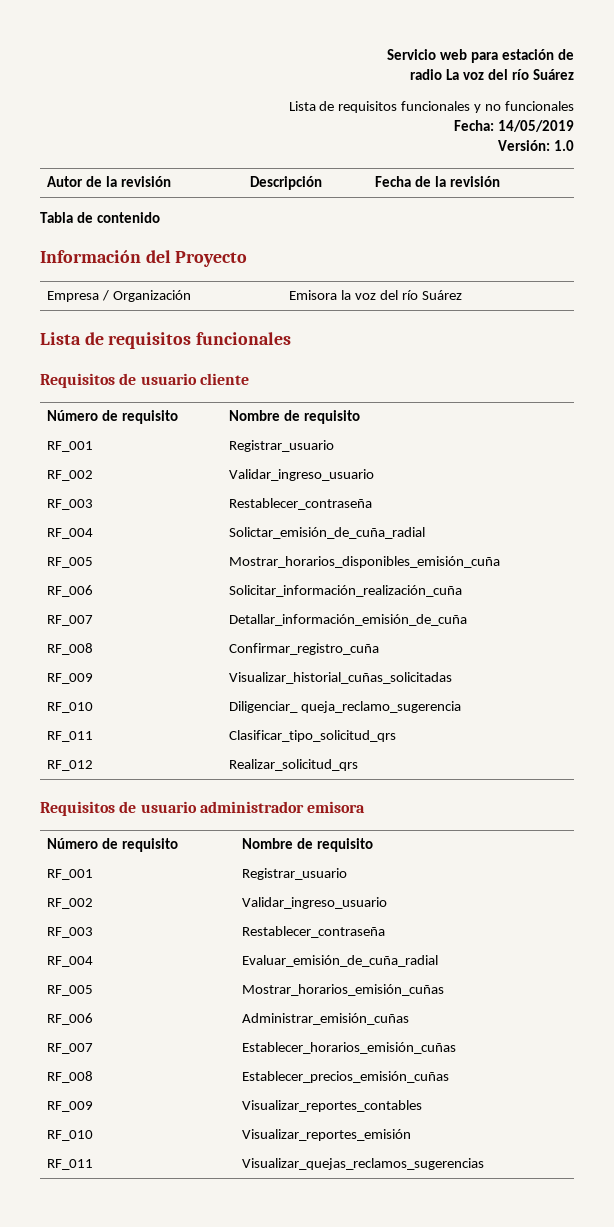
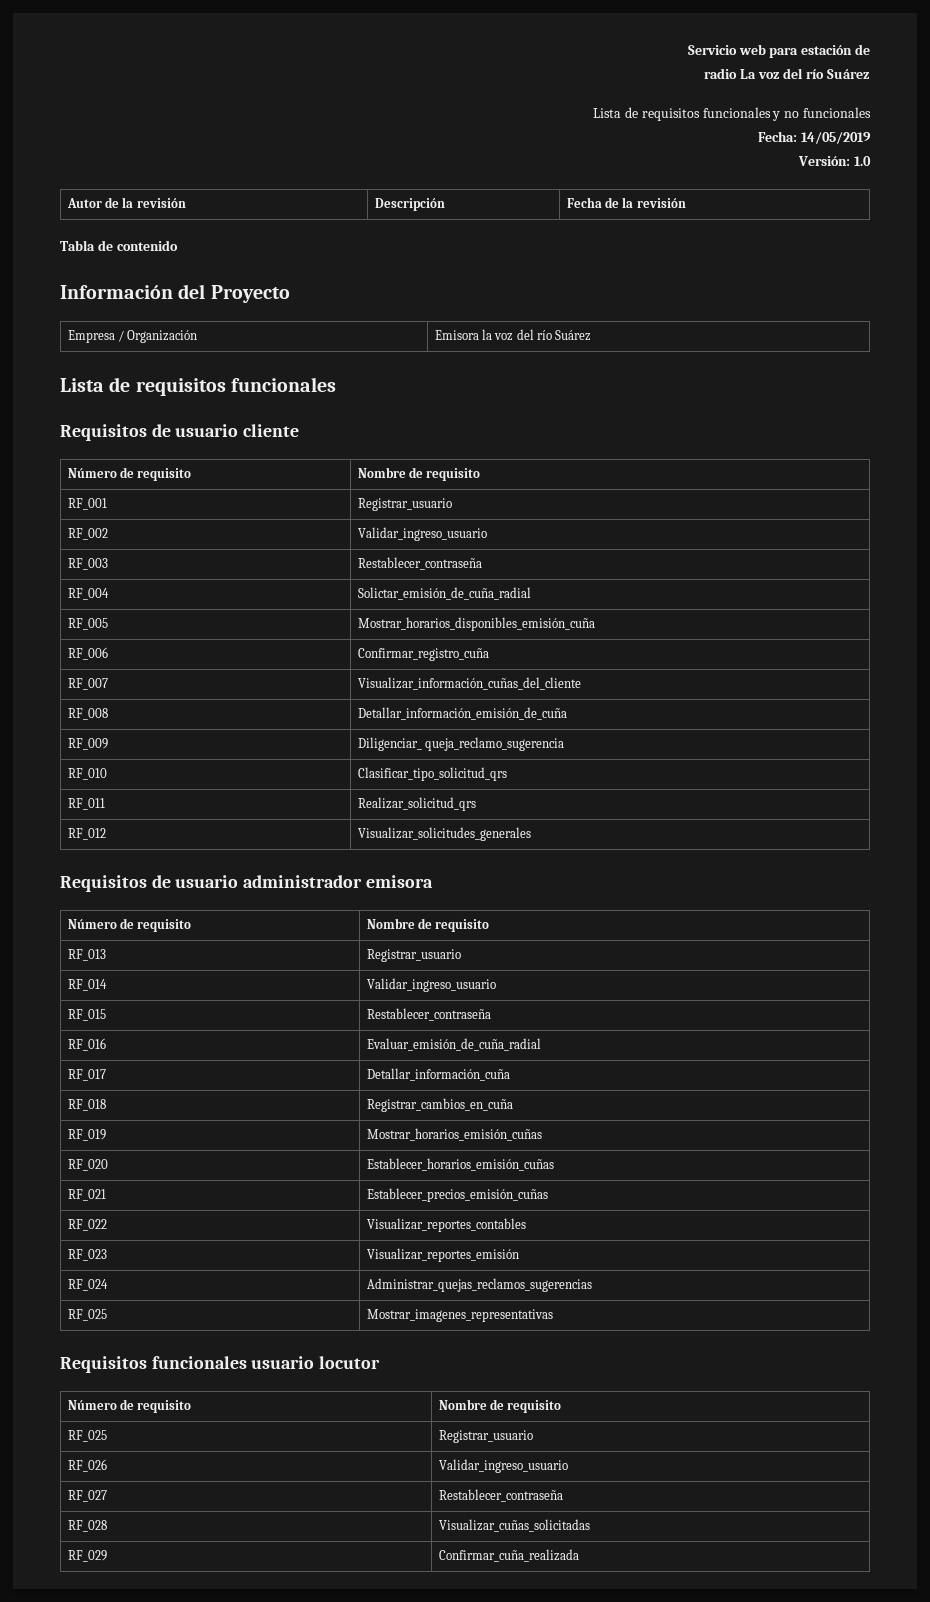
- RF_006 | Solicitar_información_realización_cuña
- RF_007 | Detallar_información_emisión_de_cuña
- RF_008 | Confirmar_registro_cuña
- RF_009 | Visualizar_historial_cuñas_solicitadas
- RF_010 | Diligenciar_ queja_reclamo_sugerencia
+ RF_006 | Confirmar_registro_cuña
+ RF_007 | Visualizar_información_cuñas_del_cliente
+ RF_008 | Detallar_información_emisión_de_cuña
+ RF_009 | Diligenciar_ queja_reclamo_sugerencia
- RF_011 | Clasificar_tipo_solicitud_qrs
+ RF_010 | Clasificar_tipo_solicitud_qrs
+ RF_011 | Realizar_solicitud_qrs
- RF_012 | Realizar_solicitud_qrs
+ RF_012 | Visualizar_solicitudes_generales
  Requisitos de usuario administrador emisora
  Número de requisito | Nombre de requisito
- RF_001 | Registrar_usuario
- RF_002 | Validar_ingreso_usuario
- RF_003 | Restablecer_contraseña
- RF_004 | Evaluar_emisión_de_cuña_radial
+ RF_013 | Registrar_usuario
+ RF_014 | Validar_ingreso_usuario
+ RF_015 | Restablecer_contraseña
+ RF_016 | Evaluar_emisión_de_cuña_radial
- RF_005 | Mostrar_horarios_emisión_cuñas
- RF_006 | Administrar_emisión_cuñas
- RF_007 | Establecer_horarios_emisión_cuñas
+ RF_017 | Detallar_información_cuña
+ RF_018 | Registrar_cambios_en_cuña
+ RF_019 | Mostrar_horarios_emisión_cuñas
+ RF_020 | Establecer_horarios_emisión_cuñas
- RF_008 | Establecer_precios_emisión_cuñas
+ RF_021 | Establecer_precios_emisión_cuñas
- RF_009 | Visualizar_reportes_contables
+ RF_022 | Visualizar_reportes_contables
- RF_010 | Visualizar_reportes_emisión
+ RF_023 | Visualizar_reportes_emisión
- RF_011 | Visualizar_quejas_reclamos_sugerencias
+ RF_024 | Administrar_quejas_reclamos_sugerencias
+ RF_025 | Mostrar_imagenes_representativas
+ Requisitos funcionales usuario locutor
+ Número de requisito | Nombre de requisito
+ RF_025 | Registrar_usuario
+ RF_026 | Validar_ingreso_usuario
+ RF_027 | Restablecer_contraseña
+ RF_028 | Visualizar_cuñas_solicitadas
+ RF_029 | Confirmar_cuña_realizada

